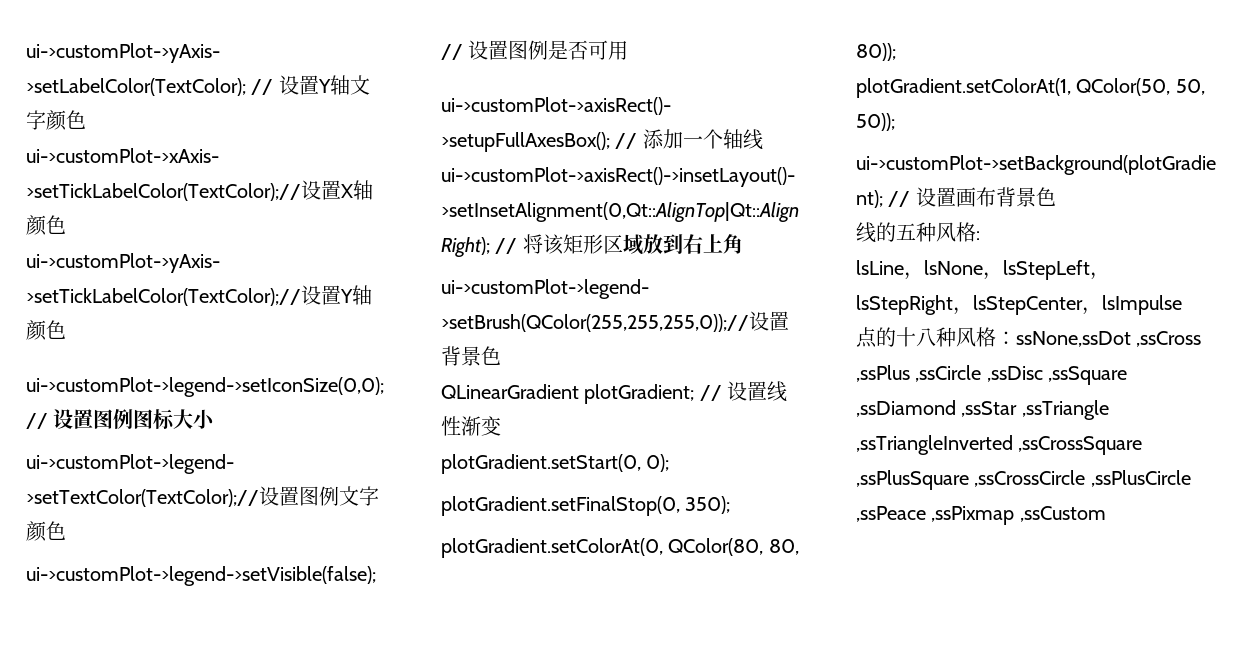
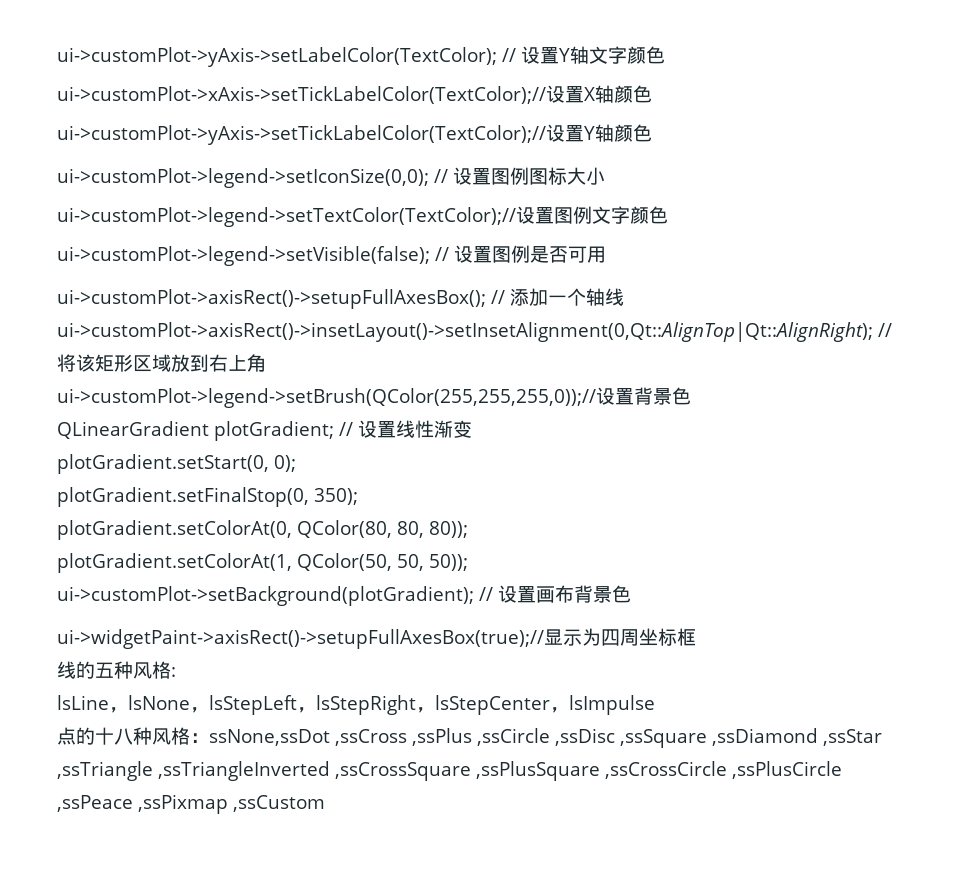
+ ui->widgetPaint->axisRect()->setupFullAxesBox(true);//显示为四周坐标框

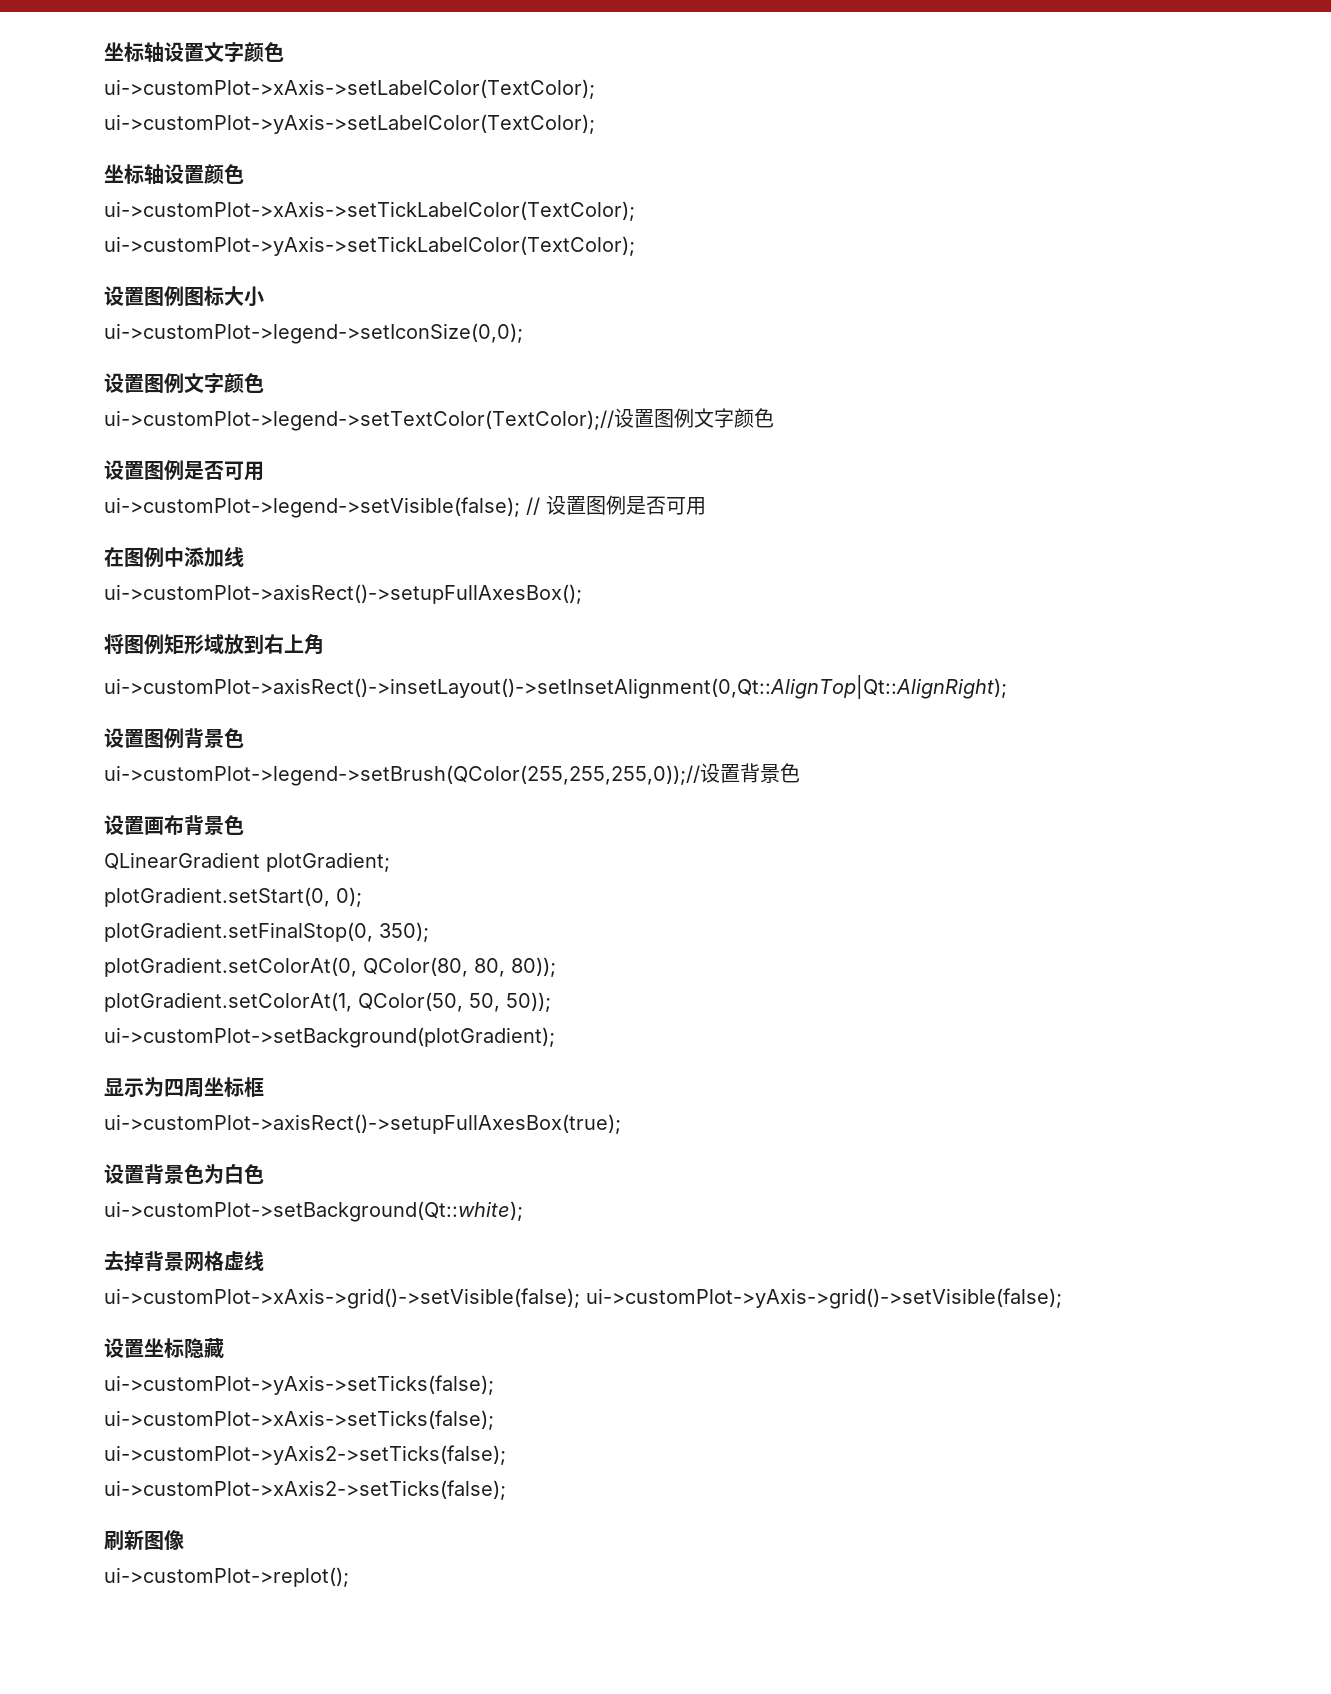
- ui->customPlot->yAxis->setLabelColor(TextColor); // 设置Y轴文字颜色
- ui->customPlot->xAxis->setTickLabelColor(TextColor);//设置X轴颜色
- ui->customPlot->yAxis->setTickLabelColor(TextColor);//设置Y轴颜色
- ui->customPlot->legend->setIconSize(0,0); // 设置图例图标大小
+ 坐标轴设置文字颜色
+ ui->customPlot->xAxis->setLabelColor(TextColor);
+ ui->customPlot->yAxis->setLabelColor(TextColor);
+ 坐标轴设置颜色
+ ui->customPlot->xAxis->setTickLabelColor(TextColor);
+ ui->customPlot->yAxis->setTickLabelColor(TextColor);
+ 设置图例图标大小
+ ui->customPlot->legend->setIconSize(0,0);
+ 设置图例文字颜色
  ui->customPlot->legend->setTextColor(TextColor);//设置图例文字颜色
+ 设置图例是否可用
- ui->customPlot->axisRect()->setupFullAxesBox(); // 添加一个轴线ui->customPlot->axisRect()->insetLayout()->setInsetAlignment(0,Qt::AlignTop|Qt::AlignRight); // 将该矩形区域放到右上角
+ 在图例中添加线
+ ui->customPlot->axisRect()->setupFullAxesBox();
+ 将图例矩形域放到右上角
+ ui->customPlot->axisRect()->insetLayout()->setInsetAlignment(0,Qt::AlignTop|Qt::AlignRight);
+ 设置图例背景色
+ 设置画布背景色
- QLinearGradient plotGradient; // 设置线性渐变
+ QLinearGradient plotGradient;
- ui->customPlot->setBackground(plotGradient); // 设置画布背景色
- ui->widgetPaint->axisRect()->setupFullAxesBox(true);//显示为四周坐标框
+ ui->customPlot->setBackground(plotGradient);
+ 显示为四周坐标框
- 线的五种风格:
- lsLine，lsNone，lsStepLeft，lsStepRight，lsStepCenter，lsImpulse
- 点的十八种风格：ssNone,ssDot ,ssCross ,ssPlus ,ssCircle ,ssDisc ,ssSquare ,ssDiamond ,ssStar ,ssTriangle ,ssTriangleInverted ,ssCrossSquare ,ssPlusSquare ,ssCrossCircle ,ssPlusCircle ,ssPeace ,ssPixmap ,ssCustom
+ ui->customPlot->axisRect()->setupFullAxesBox(true);
+ 设置背景色为白色
+ ui->customPlot->setBackground(Qt::white);
+ 去掉背景网格虚线
+ ui->customPlot->xAxis->grid()->setVisible(false); ui->customPlot->yAxis->grid()->setVisible(false);
+ 设置坐标隐藏
+ ui->customPlot->yAxis->setTicks(false);
+ ui->customPlot->xAxis->setTicks(false);
+ ui->customPlot->yAxis2->setTicks(false);
+ ui->customPlot->xAxis2->setTicks(false);
+ 刷新图像
+ ui->customPlot->replot();

